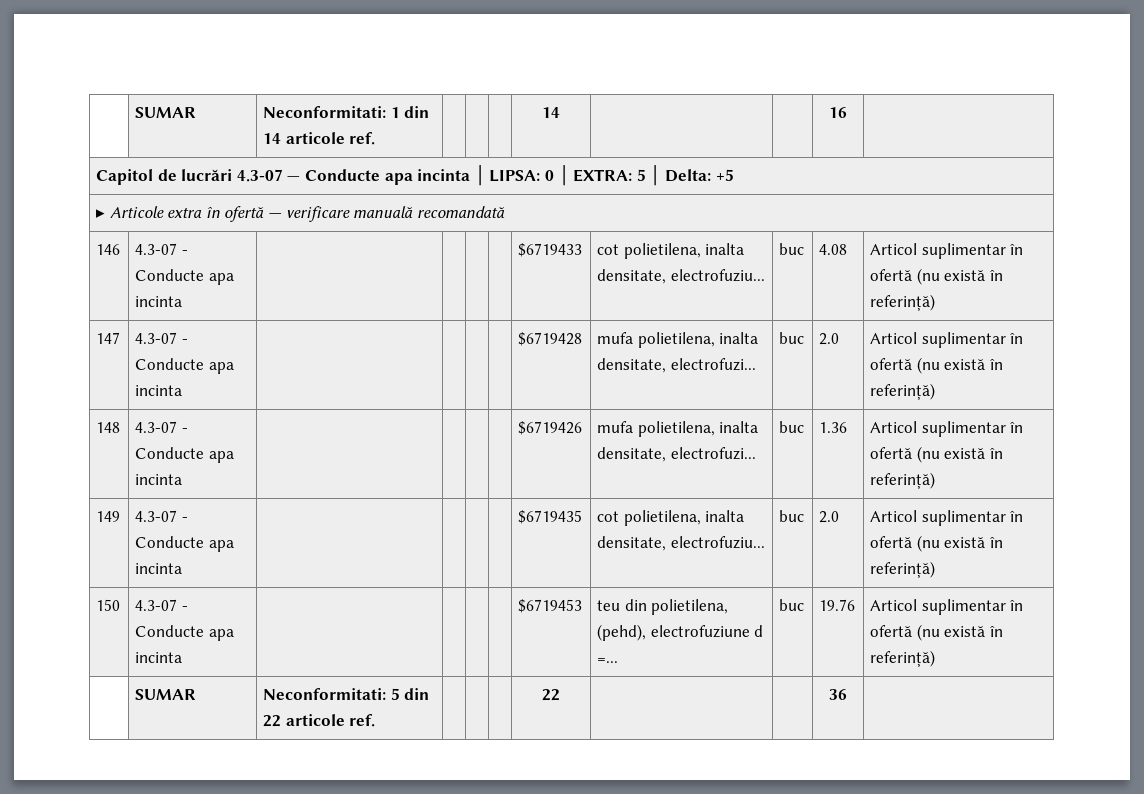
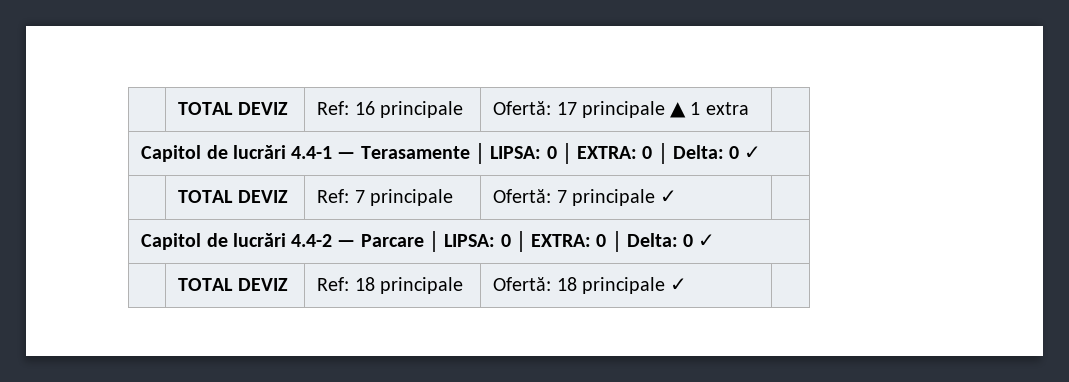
- | SUMAR | Neconformitati: 1 din 14 articole ref. | | | | 14 | | | 16 |
- Capitol de lucrări 4.3-07 — Conducte apa incinta │ LIPSA: 0 │ EXTRA: 5 │ Delta: +5
- ▸ Articole extra în ofertă — verificare manuală recomandată
- 146 | 4.3-07 - Conducte apa incinta | | | | | $6719433 | cot polietilena, inalta densitate, electrofuziu... | buc | 4.08 | Articol suplimentar în ofertă (nu există în referință)
- 147 | 4.3-07 - Conducte apa incinta | | | | | $6719428 | mufa polietilena, inalta densitate, electrofuzi... | buc | 2.0 | Articol suplimentar în ofertă (nu există în referință)
- 148 | 4.3-07 - Conducte apa incinta | | | | | $6719426 | mufa polietilena, inalta densitate, electrofuzi... | buc | 1.36 | Articol suplimentar în ofertă (nu există în referință)
- 149 | 4.3-07 - Conducte apa incinta | | | | | $6719435 | cot polietilena, inalta densitate, electrofuziu... | buc | 2.0 | Articol suplimentar în ofertă (nu există în referință)
- 150 | 4.3-07 - Conducte apa incinta | | | | | $6719453 | teu din polietilena, (pehd), electrofuziune d =... | buc | 19.76 | Articol suplimentar în ofertă (nu există în referință)
- | SUMAR | Neconformitati: 5 din 22 articole ref. | | | | 22 | | | 36 |
+ | TOTAL DEVIZ | Ref: 16 principale | Ofertă: 17 principale ▲ 1 extra |
+ Capitol de lucrări 4.4-1 — Terasamente │ LIPSA: 0 │ EXTRA: 0 │ Delta: 0 ✓
+ | TOTAL DEVIZ | Ref: 7 principale | Ofertă: 7 principale ✓ |
+ Capitol de lucrări 4.4-2 — Parcare │ LIPSA: 0 │ EXTRA: 0 │ Delta: 0 ✓
+ | TOTAL DEVIZ | Ref: 18 principale | Ofertă: 18 principale ✓ |

